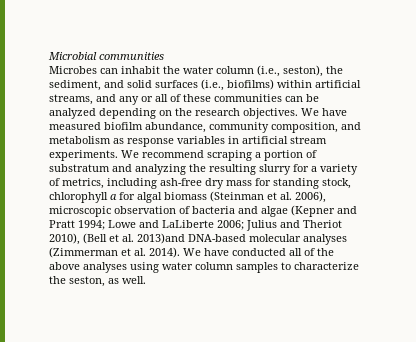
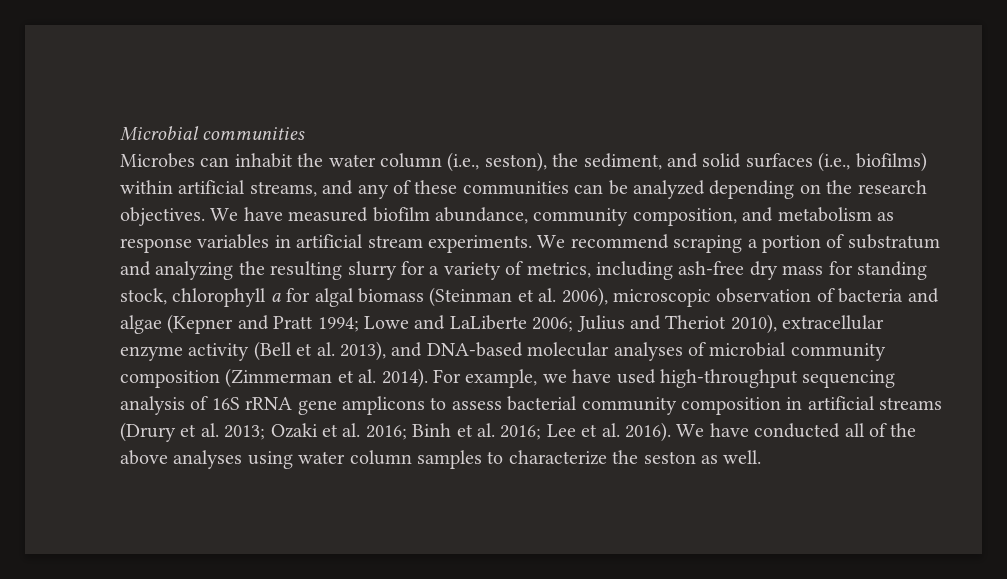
- Microbes can inhabit the water column (i.e., seston), the sediment, and solid surfaces (i.e., biofilms) within artificial streams, and any or all of these communities can be analyzed depending on the research objectives.
+ Microbes can inhabit the water column (i.e., seston), the sediment, and solid surfaces (i.e., biofilms) within artificial streams, and any of these communities can be analyzed depending on the research objectives.
- We recommend scraping a portion of substratum and analyzing the resulting slurry for a variety of metrics, including ash-free dry mass for standing stock, chlorophyll a for algal biomass (Steinman et al. 2006), microscopic observation of bacteria and algae (Kepner and Pratt 1994; Lowe and LaLiberte 2006; Julius and Theriot 2010), (Bell et al. 2013)and DNA-based molecular analyses (Zimmerman et al. 2014).
+ We recommend scraping a portion of substratum and analyzing the resulting slurry for a variety of metrics, including ash-free dry mass for standing stock, chlorophyll a for algal biomass (Steinman et al. 2006), microscopic observation of bacteria and algae (Kepner and Pratt 1994; Lowe and LaLiberte 2006; Julius and Theriot 2010), extracellular enzyme activity (Bell et al. 2013), and DNA-based molecular analyses of microbial community composition (Zimmerman et al. 2014). For example, we have used high-throughput sequencing analysis of 16S rRNA gene amplicons to assess bacterial community composition in artificial streams (Drury et al. 2013; Ozaki et al. 2016; Binh et al. 2016; Lee et al. 2016).
- We have conducted all of the above analyses using water column samples to characterize the seston, as well.
+ We have conducted all of the above analyses using water column samples to characterize the seston as well.

